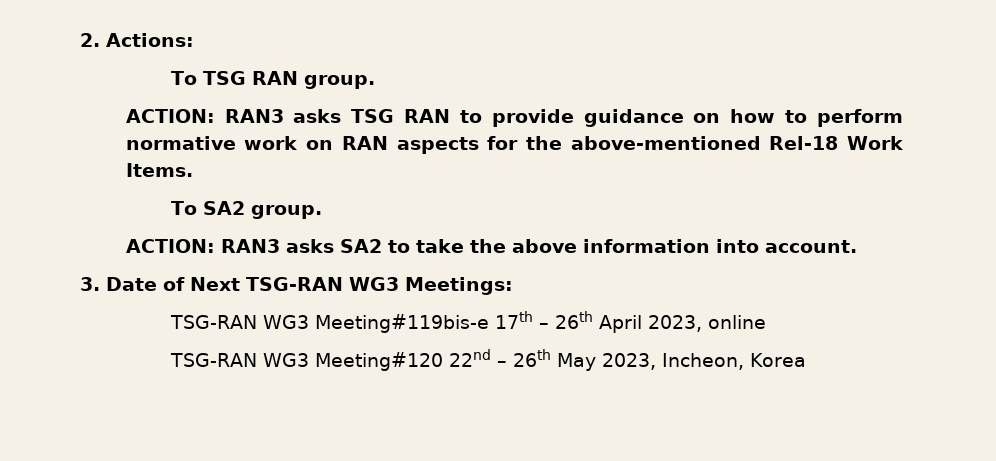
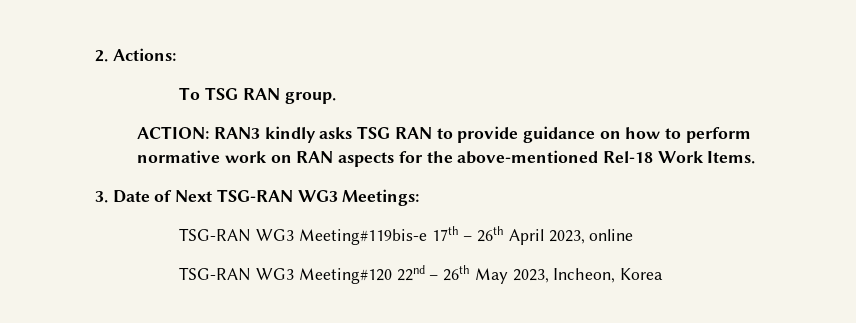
- ACTION: RAN3 asks TSG RAN to provide guidance on how to perform normative work on RAN aspects for the above-mentioned Rel-18 Work Items.
+ ACTION: RAN3 kindly asks TSG RAN to provide guidance on how to perform normative work on RAN aspects for the above-mentioned Rel-18 Work Items.
- To SA2 group.
- ACTION: RAN3 asks SA2 to take the above information into account.

